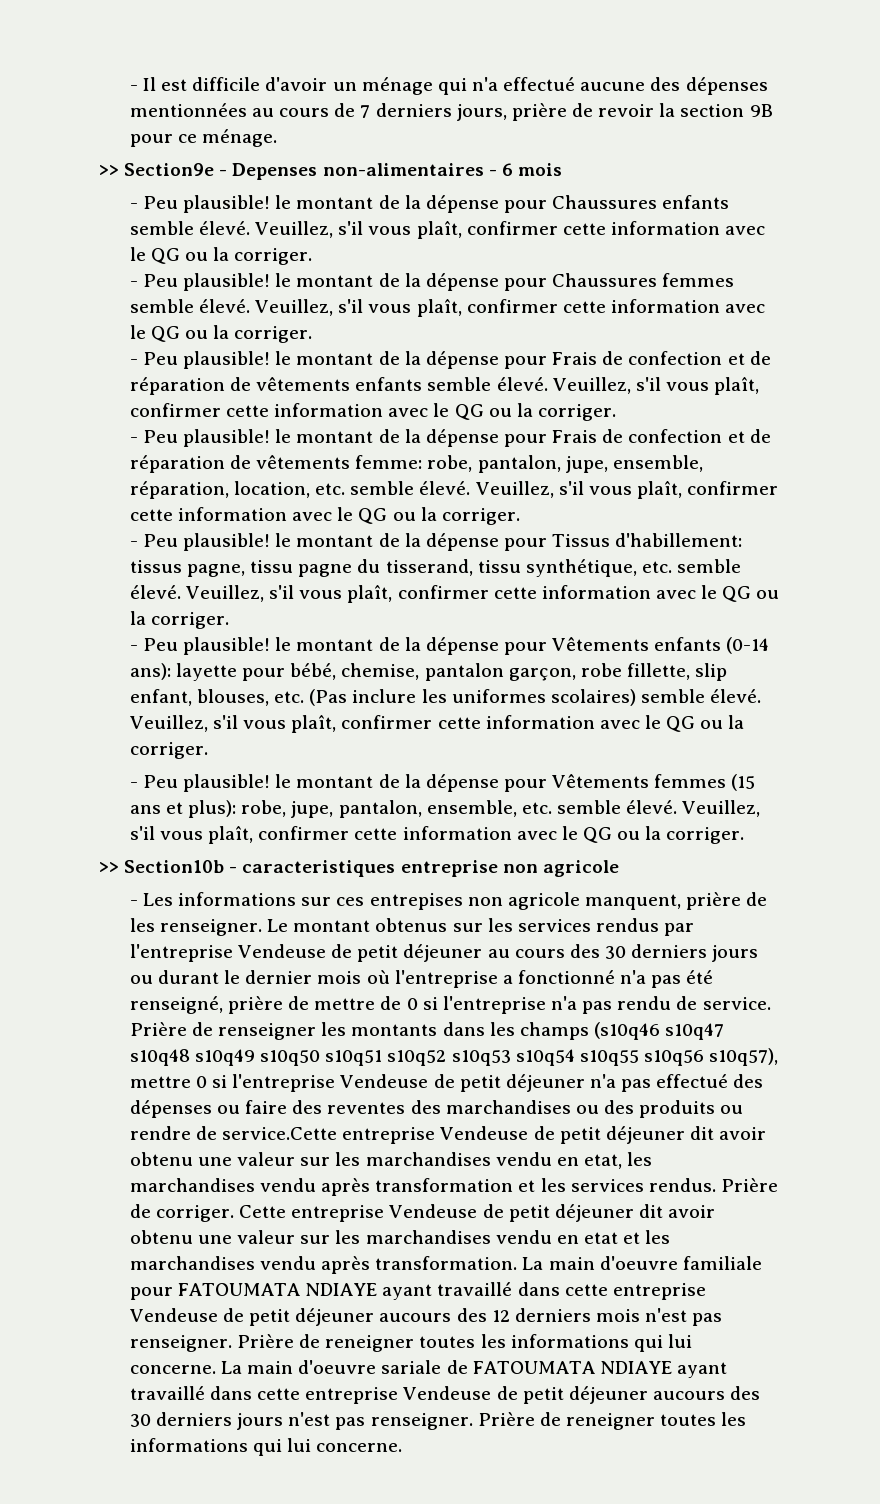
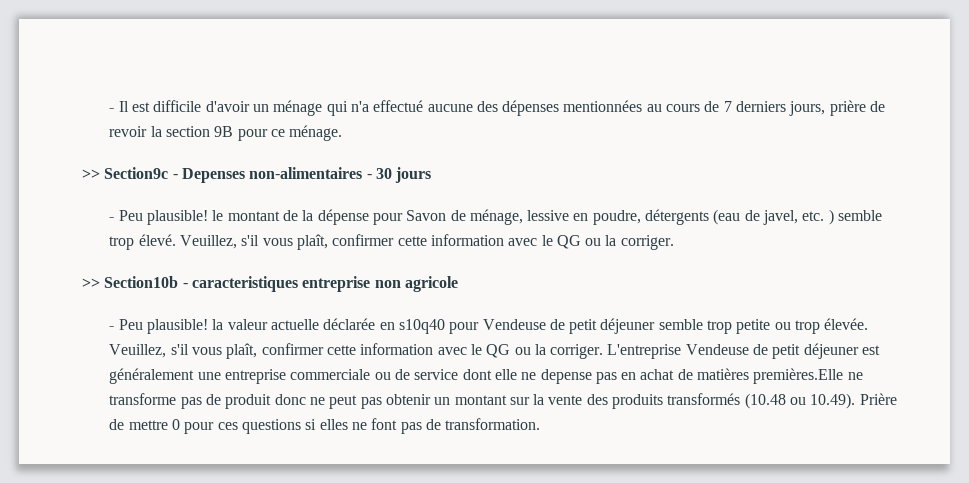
- >> Section9e - Depenses non-alimentaires - 6 mois
- - Peu plausible! le montant de la dépense pour Chaussures enfants semble élevé. Veuillez, s'il vous plaît, confirmer cette information avec le QG ou la corriger.
- - Peu plausible! le montant de la dépense pour Chaussures femmes semble élevé. Veuillez, s'il vous plaît, confirmer cette information avec le QG ou la corriger.
- - Peu plausible! le montant de la dépense pour Frais de confection et de réparation de vêtements enfants semble élevé. Veuillez, s'il vous plaît, confirmer cette information avec le QG ou la corriger.
- - Peu plausible! le montant de la dépense pour Frais de confection et de réparation de vêtements femme: robe, pantalon, jupe, ensemble, réparation, location, etc. semble élevé. Veuillez, s'il vous plaît, confirmer cette information avec le QG ou la corriger.
- - Peu plausible! le montant de la dépense pour Tissus d'habillement: tissus pagne, tissu pagne du tisserand, tissu synthétique, etc. semble élevé. Veuillez, s'il vous plaît, confirmer cette information avec le QG ou la corriger.
- - Peu plausible! le montant de la dépense pour Vêtements enfants (0-14 ans): layette pour bébé, chemise, pantalon garçon, robe fillette, slip enfant, blouses, etc. (Pas inclure les uniformes scolaires) semble élevé. Veuillez, s'il vous plaît, confirmer cette information avec le QG ou la corriger.
- - Peu plausible! le montant de la dépense pour Vêtements femmes (15 ans et plus): robe, jupe, pantalon, ensemble, etc. semble élevé.
+ >> Section9c - Depenses non-alimentaires - 30 jours
+ - Peu plausible! le montant de la dépense pour Savon de ménage, lessive en poudre, détergents (eau de javel, etc. ) semble trop élevé.
- - Les informations sur ces entrepises non agricole manquent, prière de les renseigner. Le montant obtenus sur les services rendus par l'entreprise Vendeuse de petit déjeuner au cours des 30 derniers jours ou durant le dernier mois où l'entreprise a fonctionné n'a pas été renseigné, prière de mettre de 0 si l'entreprise n'a pas rendu de service. Prière de renseigner les montants dans les champs (s10q46 s10q47 s10q48 s10q49 s10q50 s10q51 s10q52 s10q53 s10q54 s10q55 s10q56 s10q57), mettre 0 si l'entreprise Vendeuse de petit déjeuner n'a pas effectué des dépenses ou faire des reventes des marchandises ou des produits ou rendre de service.Cette entreprise Vendeuse de petit déjeuner dit avoir obtenu une valeur sur les marchandises vendu en etat, les marchandises vendu après transformation et les services rendus. Prière de corriger. Cette entreprise Vendeuse de petit déjeuner dit avoir obtenu une valeur sur les marchandises vendu en etat et les marchandises vendu après transformation. La main d'oeuvre familiale pour FATOUMATA NDIAYE ayant travaillé dans cette entreprise Vendeuse de petit déjeuner aucours des 12 derniers mois n'est pas renseigner. Prière de reneigner toutes les informations qui lui concerne. La main d'oeuvre sariale de FATOUMATA NDIAYE ayant travaillé dans cette entreprise Vendeuse de petit déjeuner aucours des 30 derniers jours n'est pas renseigner. Prière de reneigner toutes les informations qui lui concerne.
+ - Peu plausible! la valeur actuelle déclarée en s10q40 pour Vendeuse de petit déjeuner semble trop petite ou trop élevée. Veuillez, s'il vous plaît, confirmer cette information avec le QG ou la corriger. L'entreprise Vendeuse de petit déjeuner est généralement une entreprise commerciale ou de service dont elle ne depense pas en achat de matières premières.Elle ne transforme pas de produit donc ne peut pas obtenir un montant sur la vente des produits transformés (10.48 ou 10.49). Prière de mettre 0 pour ces questions si elles ne font pas de transformation.

